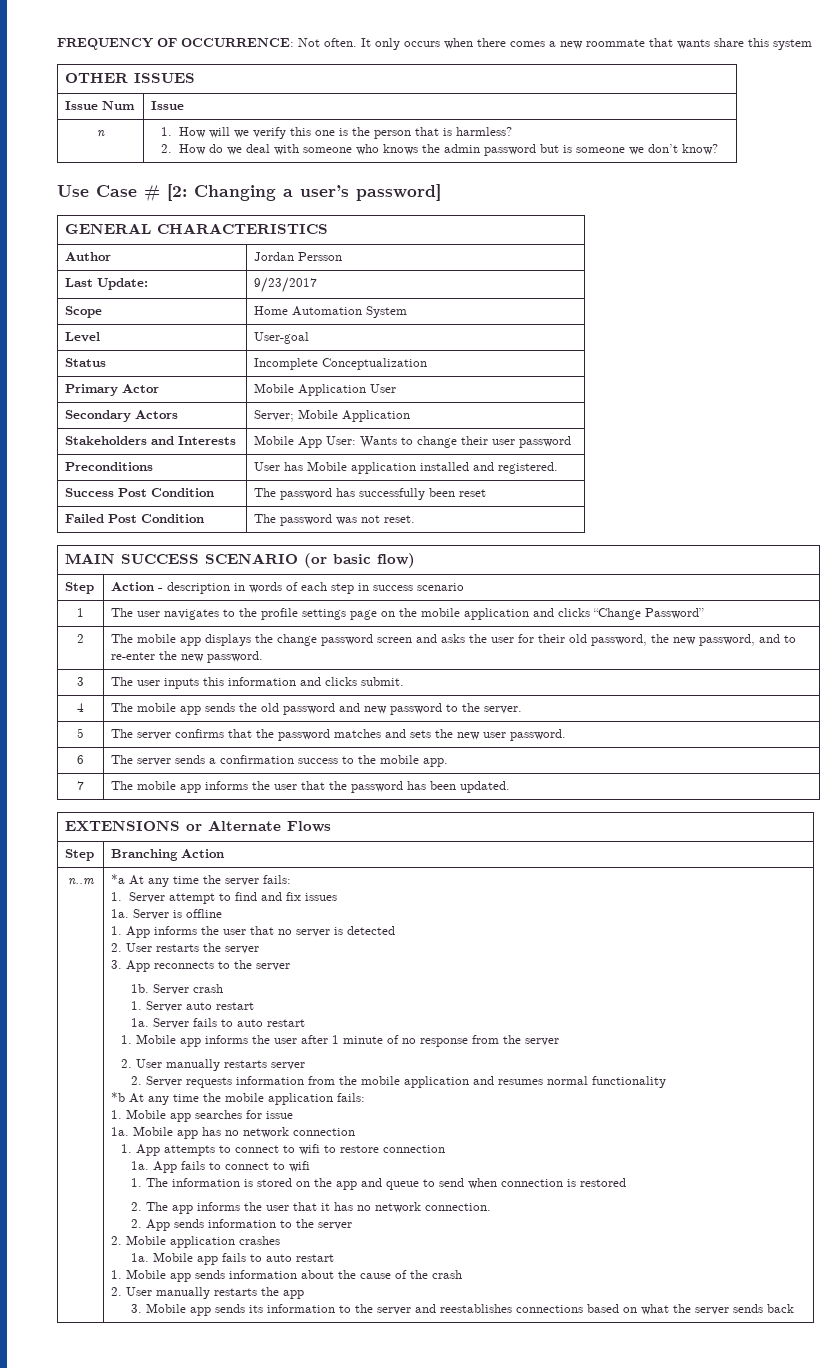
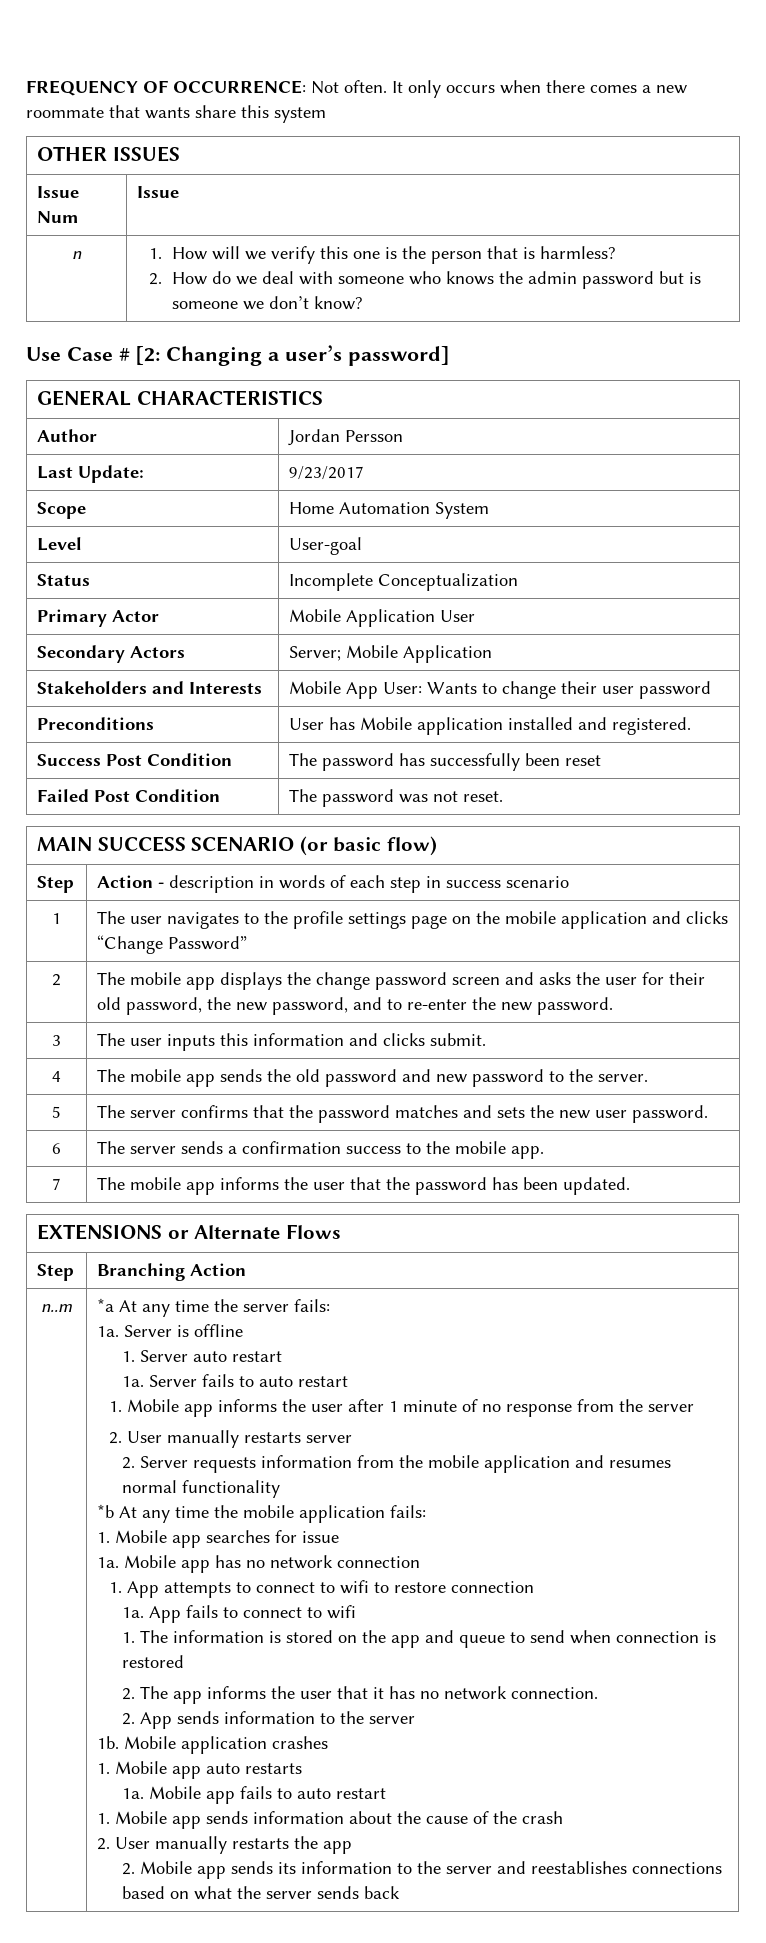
- 1. Server attempt to find and fix issues
  1a. Server is offline
- 1. App informs the user that no server is detected
- 2. User restarts the server
- 3. App reconnects to the server
- 1b. Server crash
- 2. Mobile application crashes
+ 1b. Mobile application crashes
+ 1. Mobile app auto restarts
- 3. Mobile app sends its information to the server and reestablishes connections based on what the server sends back
+ 2. Mobile app sends its information to the server and reestablishes connections based on what the server sends back

